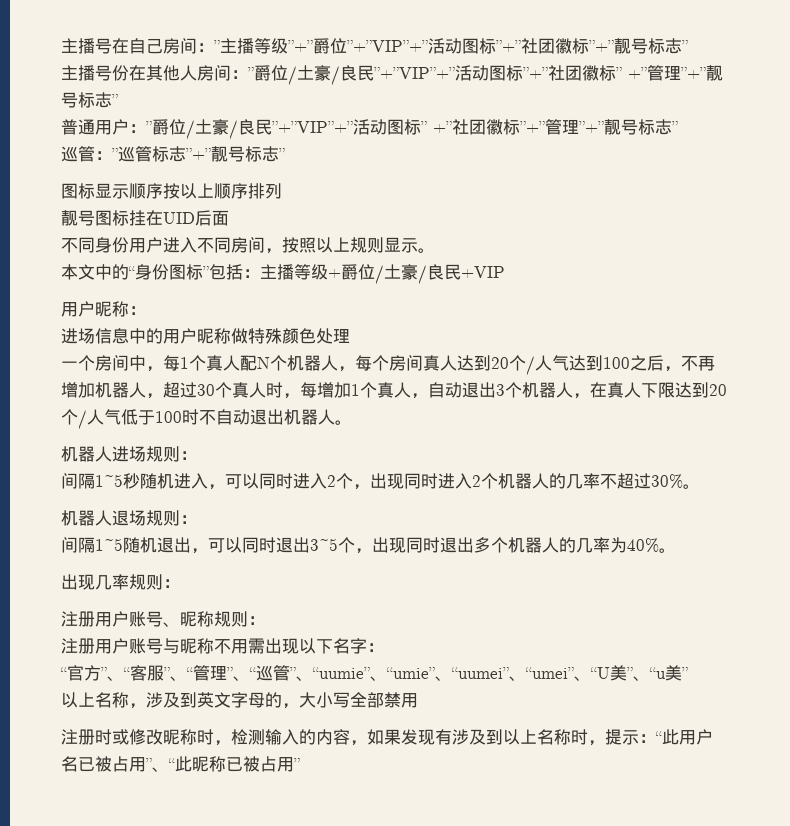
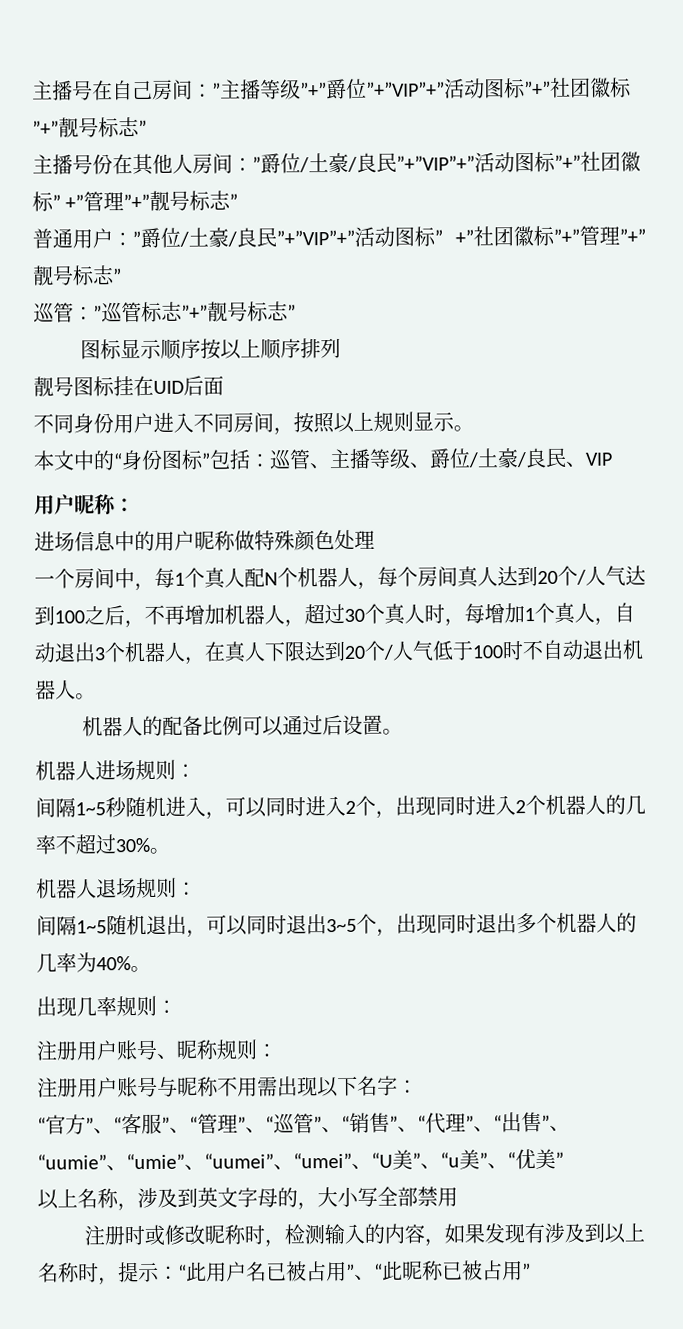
- 本文中的“身份图标”包括：主播等级+爵位/土豪/良民+VIP
+ 本文中的“身份图标”包括：巡管、主播等级、爵位/土豪/良民、VIP
+ 机器人的配备比例可以通过后设置。
- “官方”、“客服”、“管理”、“巡管”、“uumie”、“umie”、“uumei”、“umei”、“U美”、“u美”
+ “官方”、“客服”、“管理”、“巡管”、“销售”、“代理”、“出售”、“uumie”、“umie”、“uumei”、“umei”、“U美”、“u美”、“优美”

